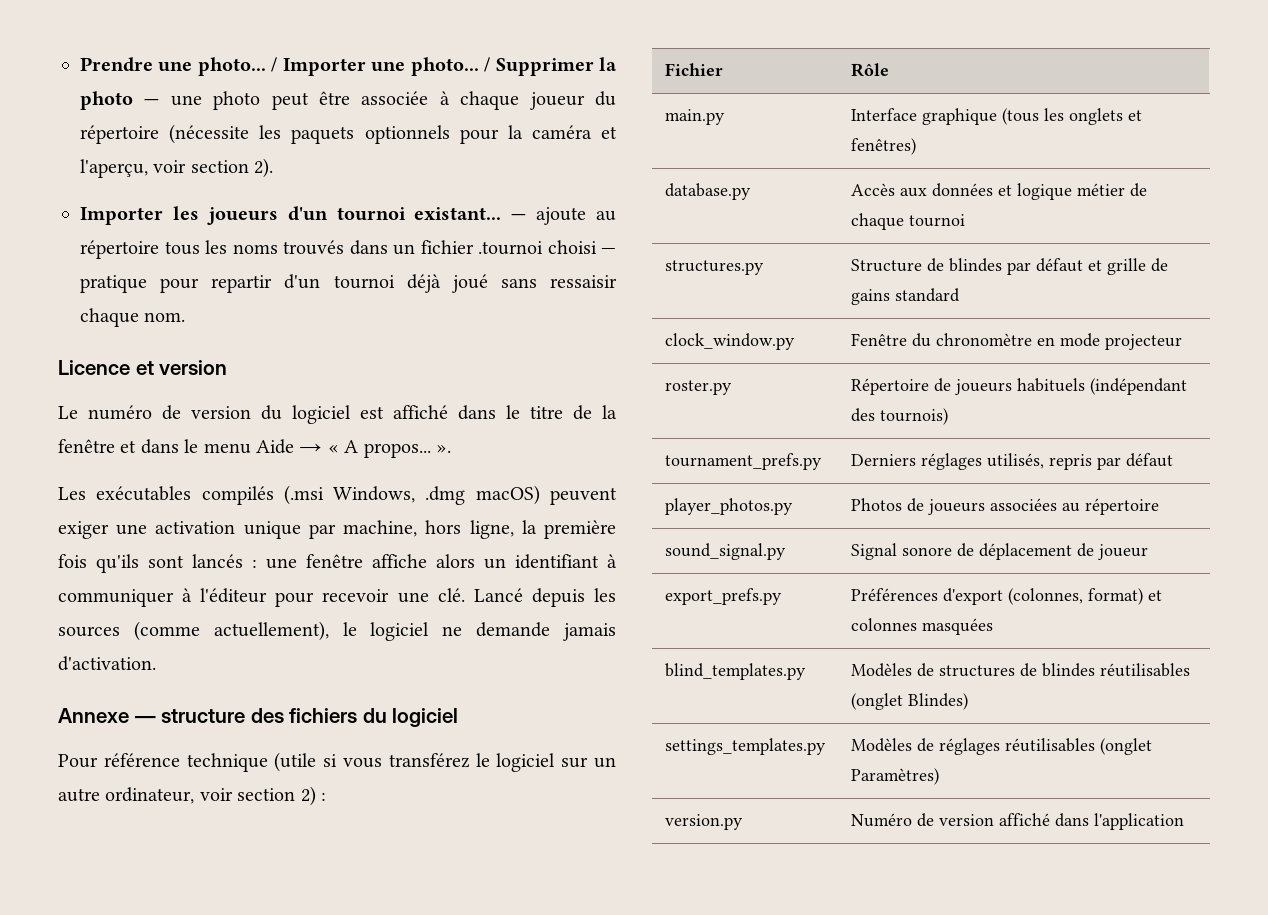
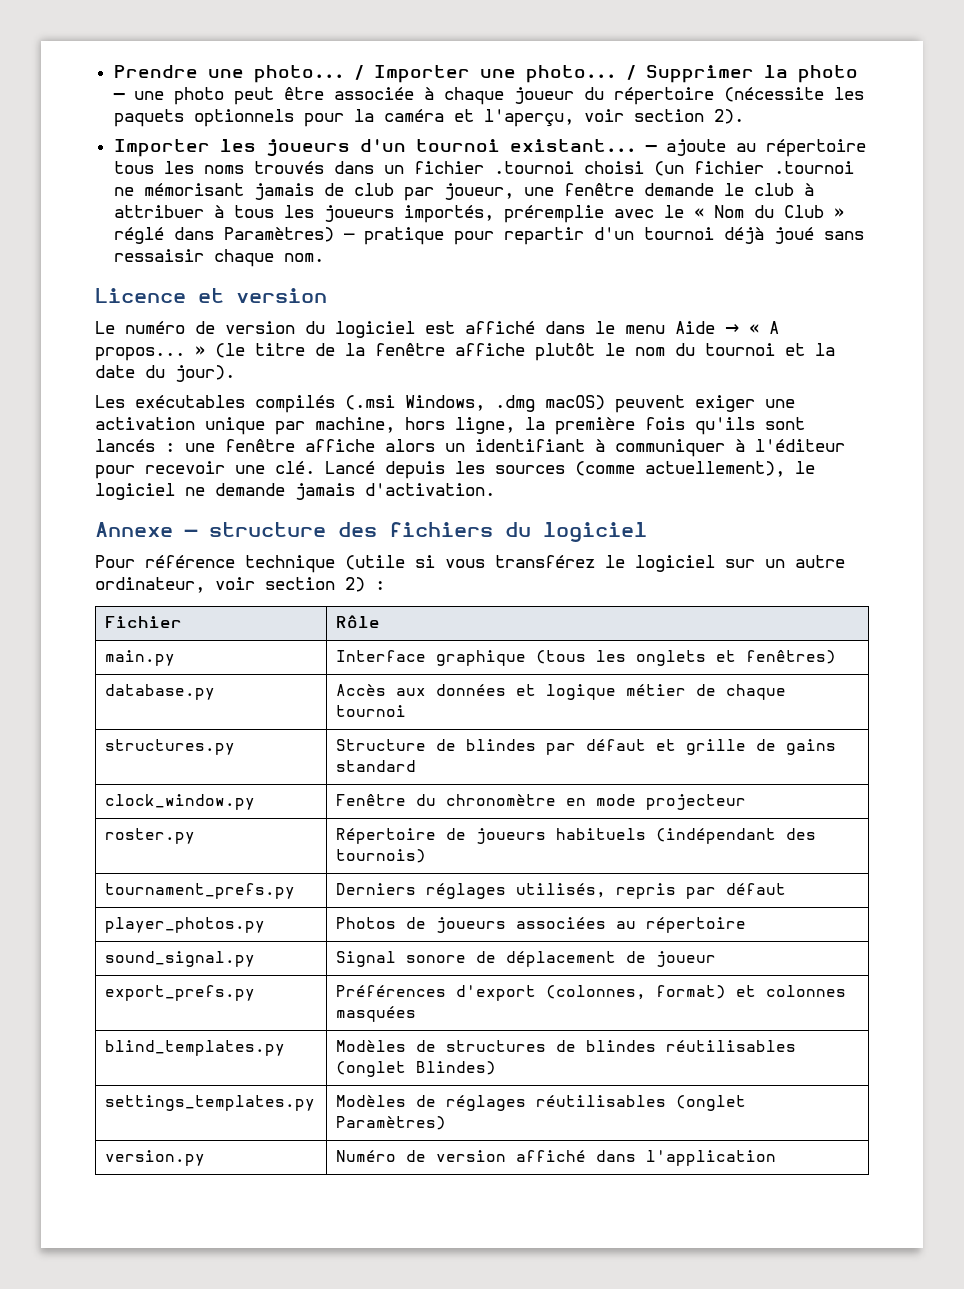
- — ajoute au répertoire tous les noms trouvés dans un fichier .tournoi choisi — pratique pour repartir d'un tournoi déjà joué sans ressaisir chaque nom.
+ — ajoute au répertoire tous les noms trouvés dans un fichier .tournoi choisi (un fichier .tournoi ne mémorisant jamais de club par joueur, une fenêtre demande le club à attribuer à tous les joueurs importés, préremplie avec le « Nom du Club » réglé dans Paramètres) — pratique pour repartir d'un tournoi déjà joué sans ressaisir chaque nom.
- Le numéro de version du logiciel est affiché dans le titre de la fenêtre et dans le menu Aide → « A propos... ».
+ Le numéro de version du logiciel est affiché dans le menu Aide → « A propos... » (le titre de la fenêtre affiche plutôt le nom du tournoi et la date du jour).

